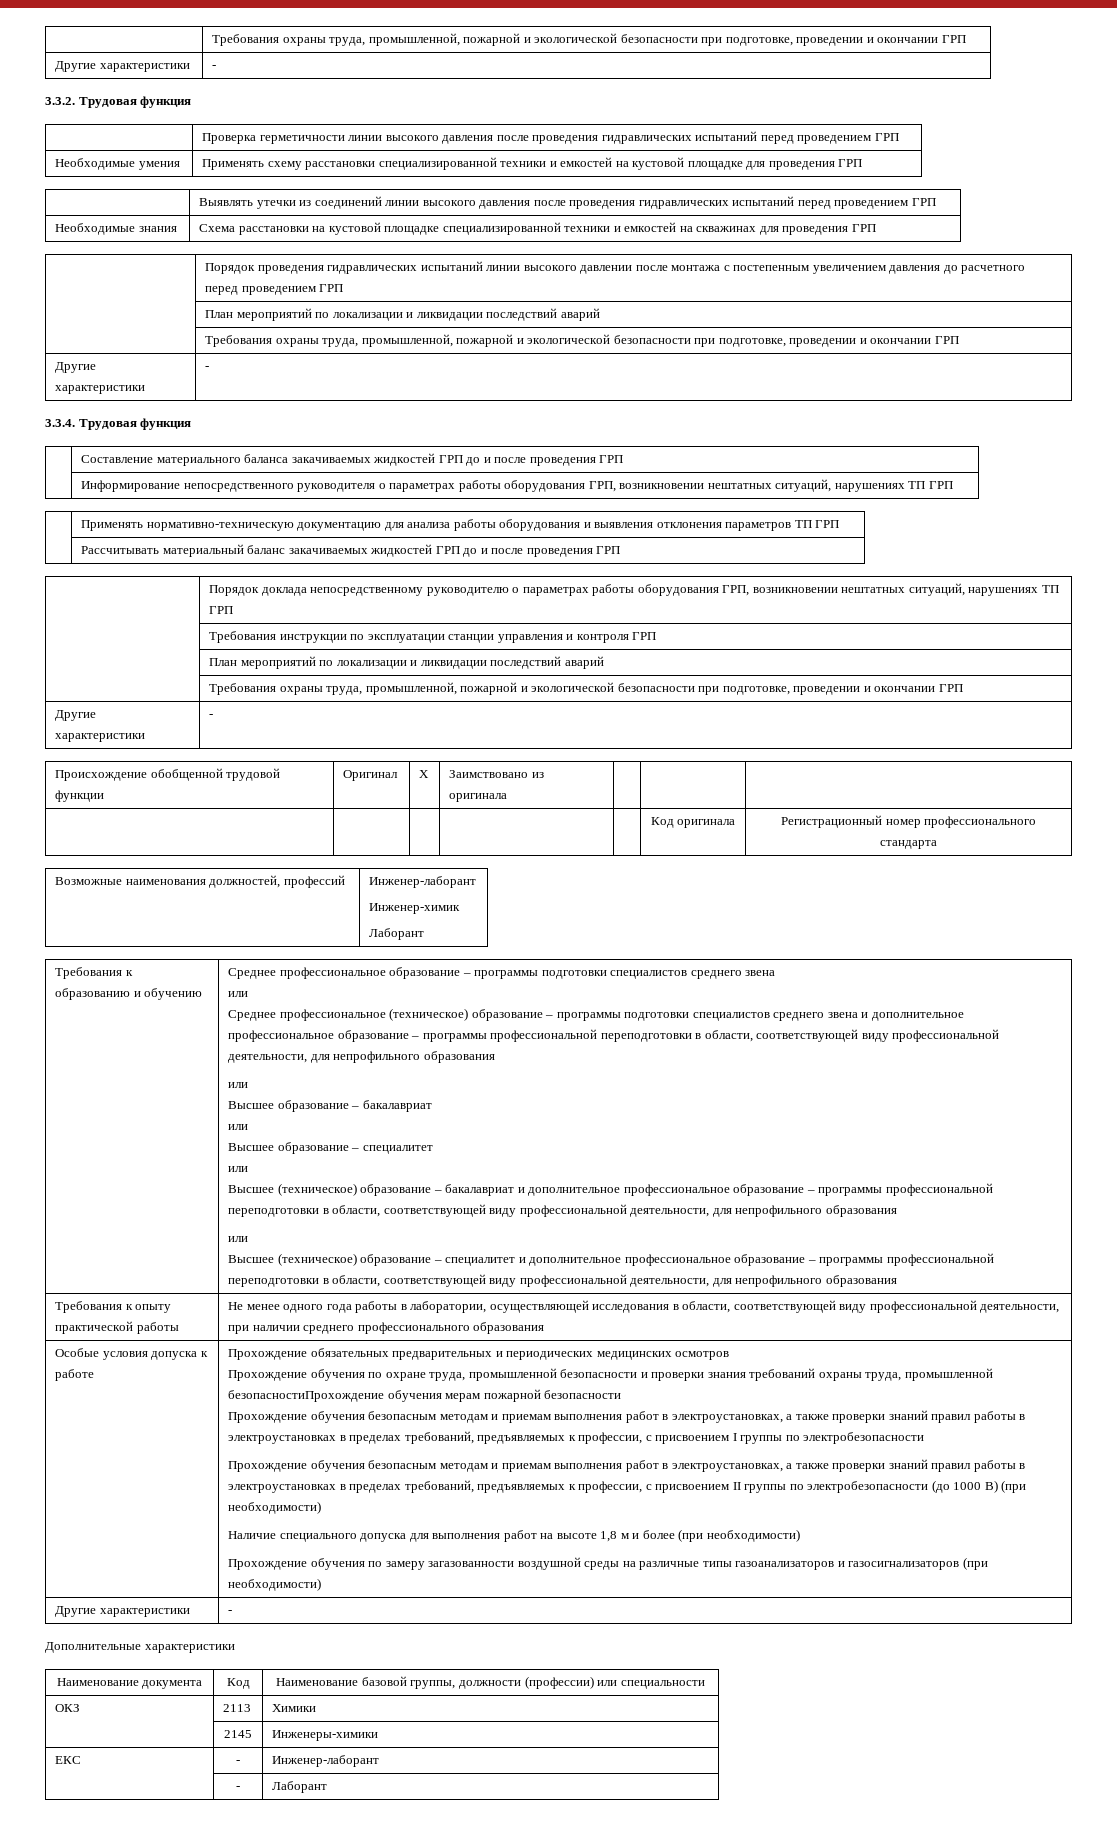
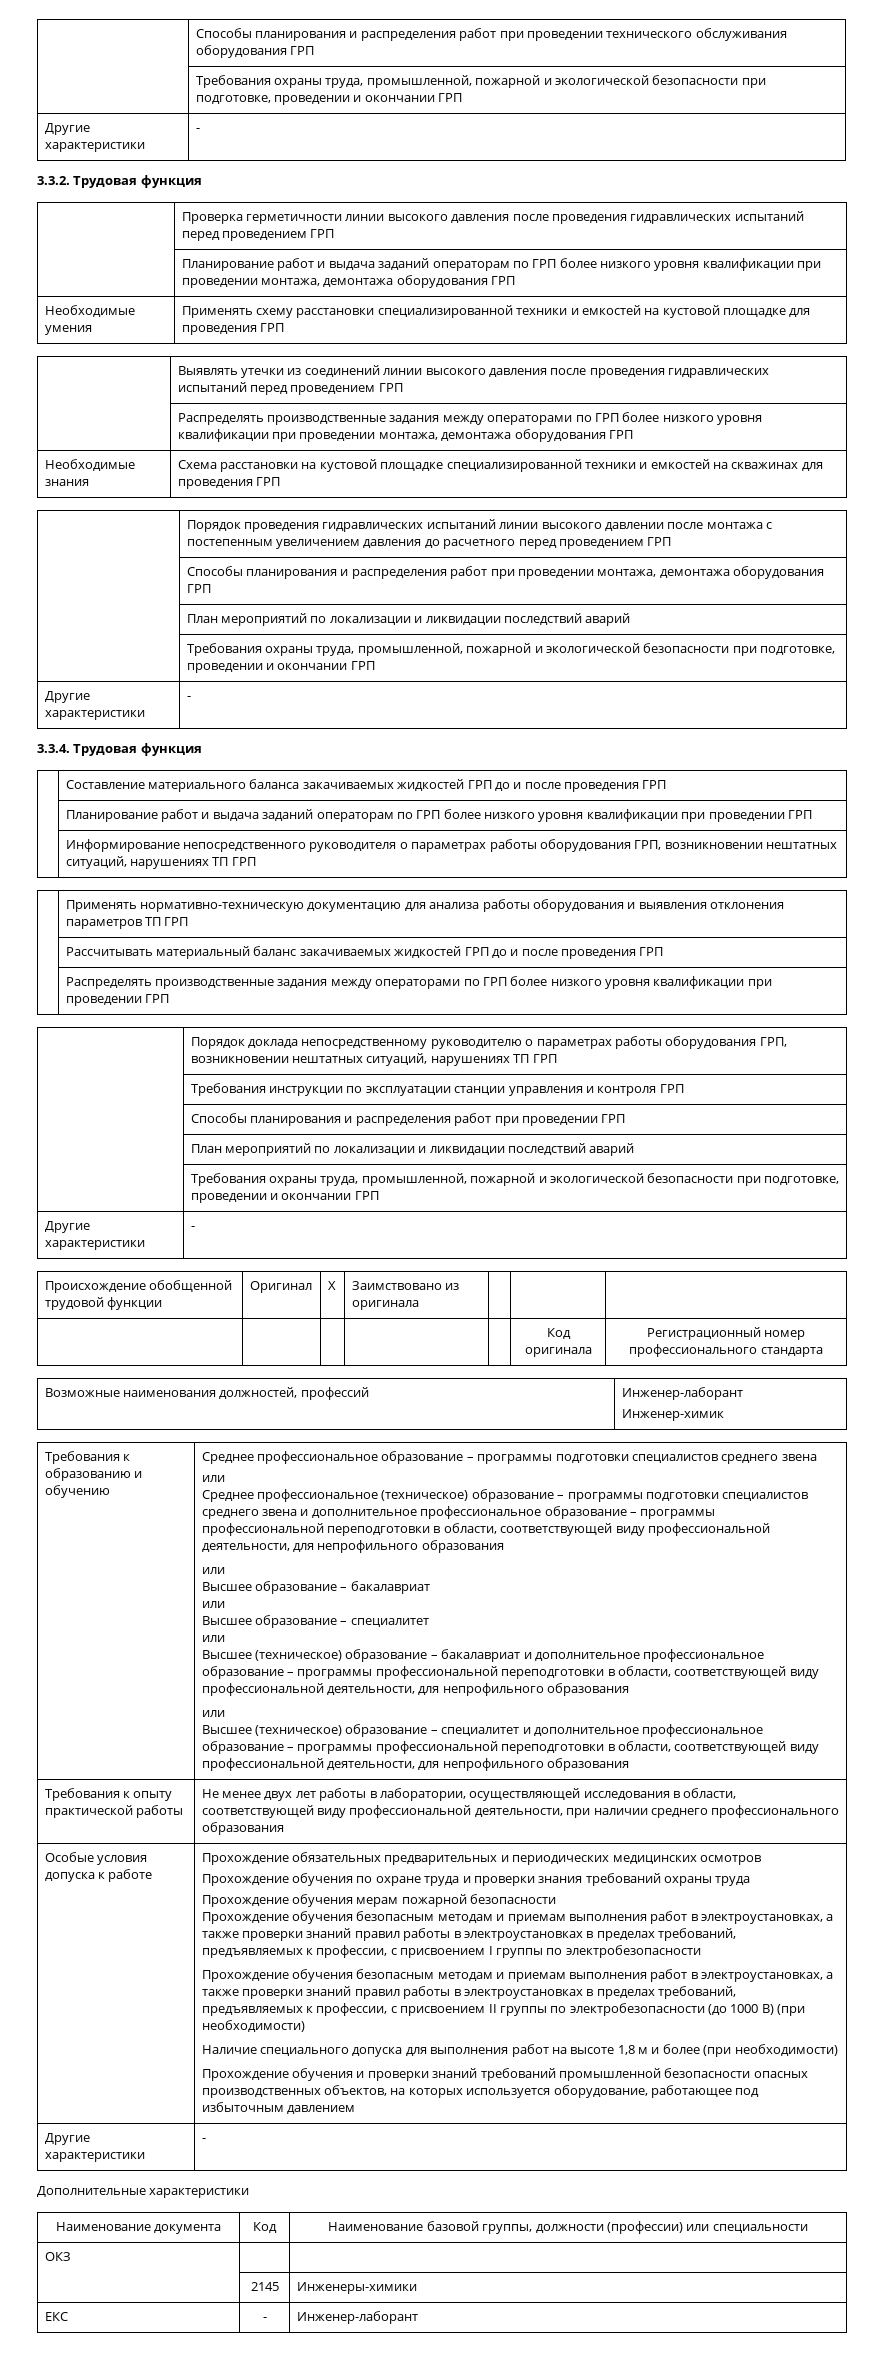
+ | Способы планирования и распределения работ при проведении технического обслуживания оборудования ГРП
+ | Планирование работ и выдача заданий операторам по ГРП более низкого уровня квалификации при проведении монтажа, демонтажа оборудования ГРП
+ | Распределять производственные задания между операторами по ГРП более низкого уровня квалификации при проведении монтажа, демонтажа оборудования ГРП
+ | Способы планирования и распределения работ при проведении монтажа, демонтажа оборудования ГРП
+ | Планирование работ и выдача заданий операторам по ГРП более низкого уровня квалификации при проведении ГРП
+ | Распределять производственные задания между операторами по ГРП более низкого уровня квалификации при проведении ГРП
+ | Способы планирования и распределения работ при проведении ГРП
  Возможные наименования должностей, профессий | Инженер-лаборант
  Инженер-химик
- Лаборант
- Требования к опыту практической работы | Не менее одного года работы в лаборатории, осуществляющей исследования в области, соответствующей виду профессиональной деятельности, при наличии среднего профессионального образования
+ Требования к опыту практической работы | Не менее двух лет работы в лаборатории, осуществляющей исследования в области, соответствующей виду профессиональной деятельности, при наличии среднего профессионального образования
- Прохождение обучения по охране труда, промышленной безопасности и проверки знания требований охраны труда, промышленной безопасностиПрохождение обучения мерам пожарной безопасности
+ Прохождение обучения по охране труда и проверки знания требований охраны труда
+ Прохождение обучения мерам пожарной безопасности
- Прохождение обучения по замеру загазованности воздушной среды на различные типы газоанализаторов и газосигнализаторов (при необходимости)
+ Прохождение обучения и проверки знаний требований промышленной безопасности опасных производственных объектов, на которых используется оборудование, работающее под избыточным давлением
- ОКЗ | 2113 | Химики
+ ОКЗ | |
- | - | Лаборант

